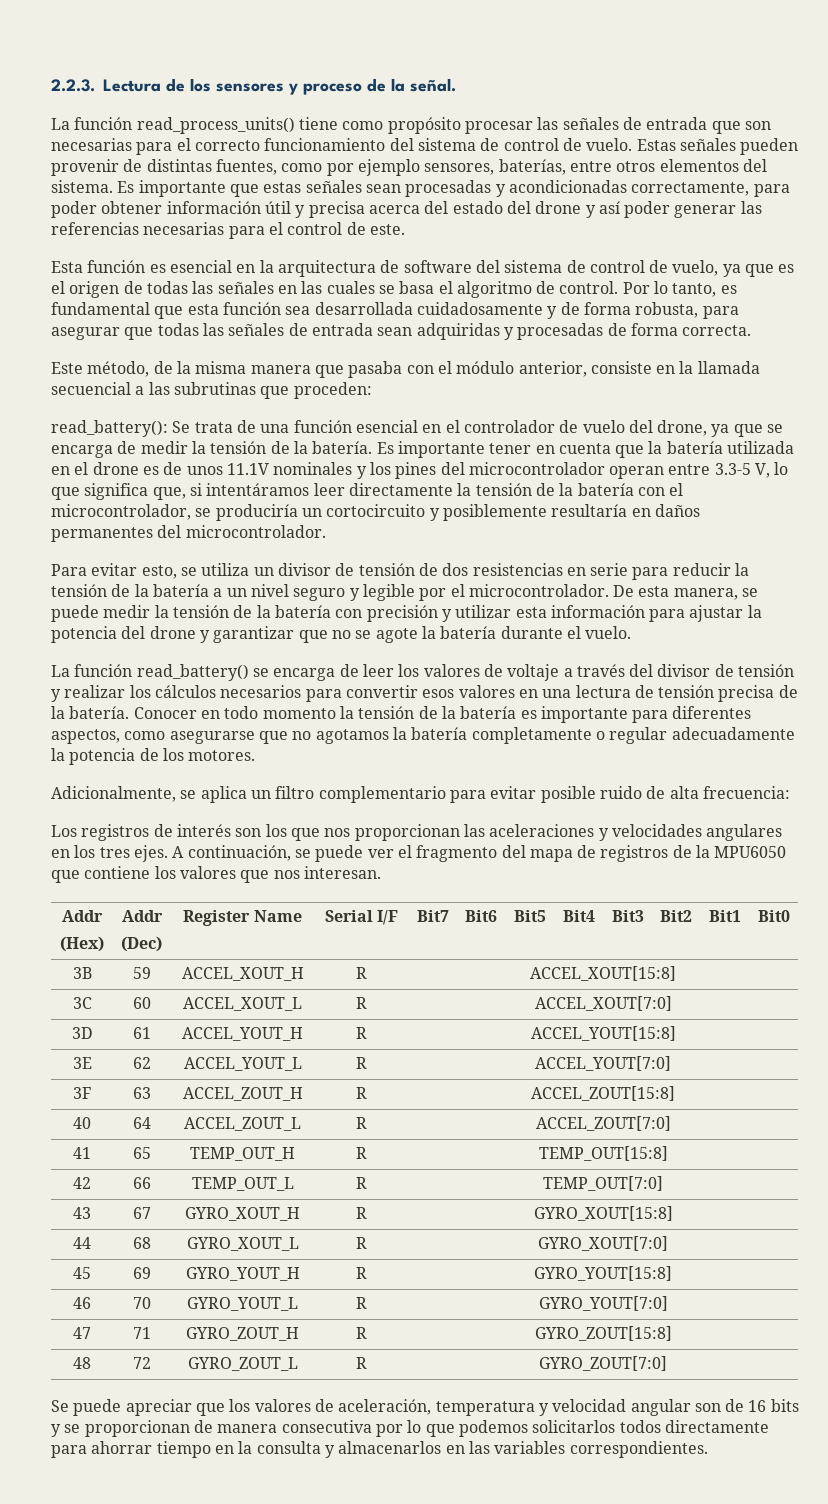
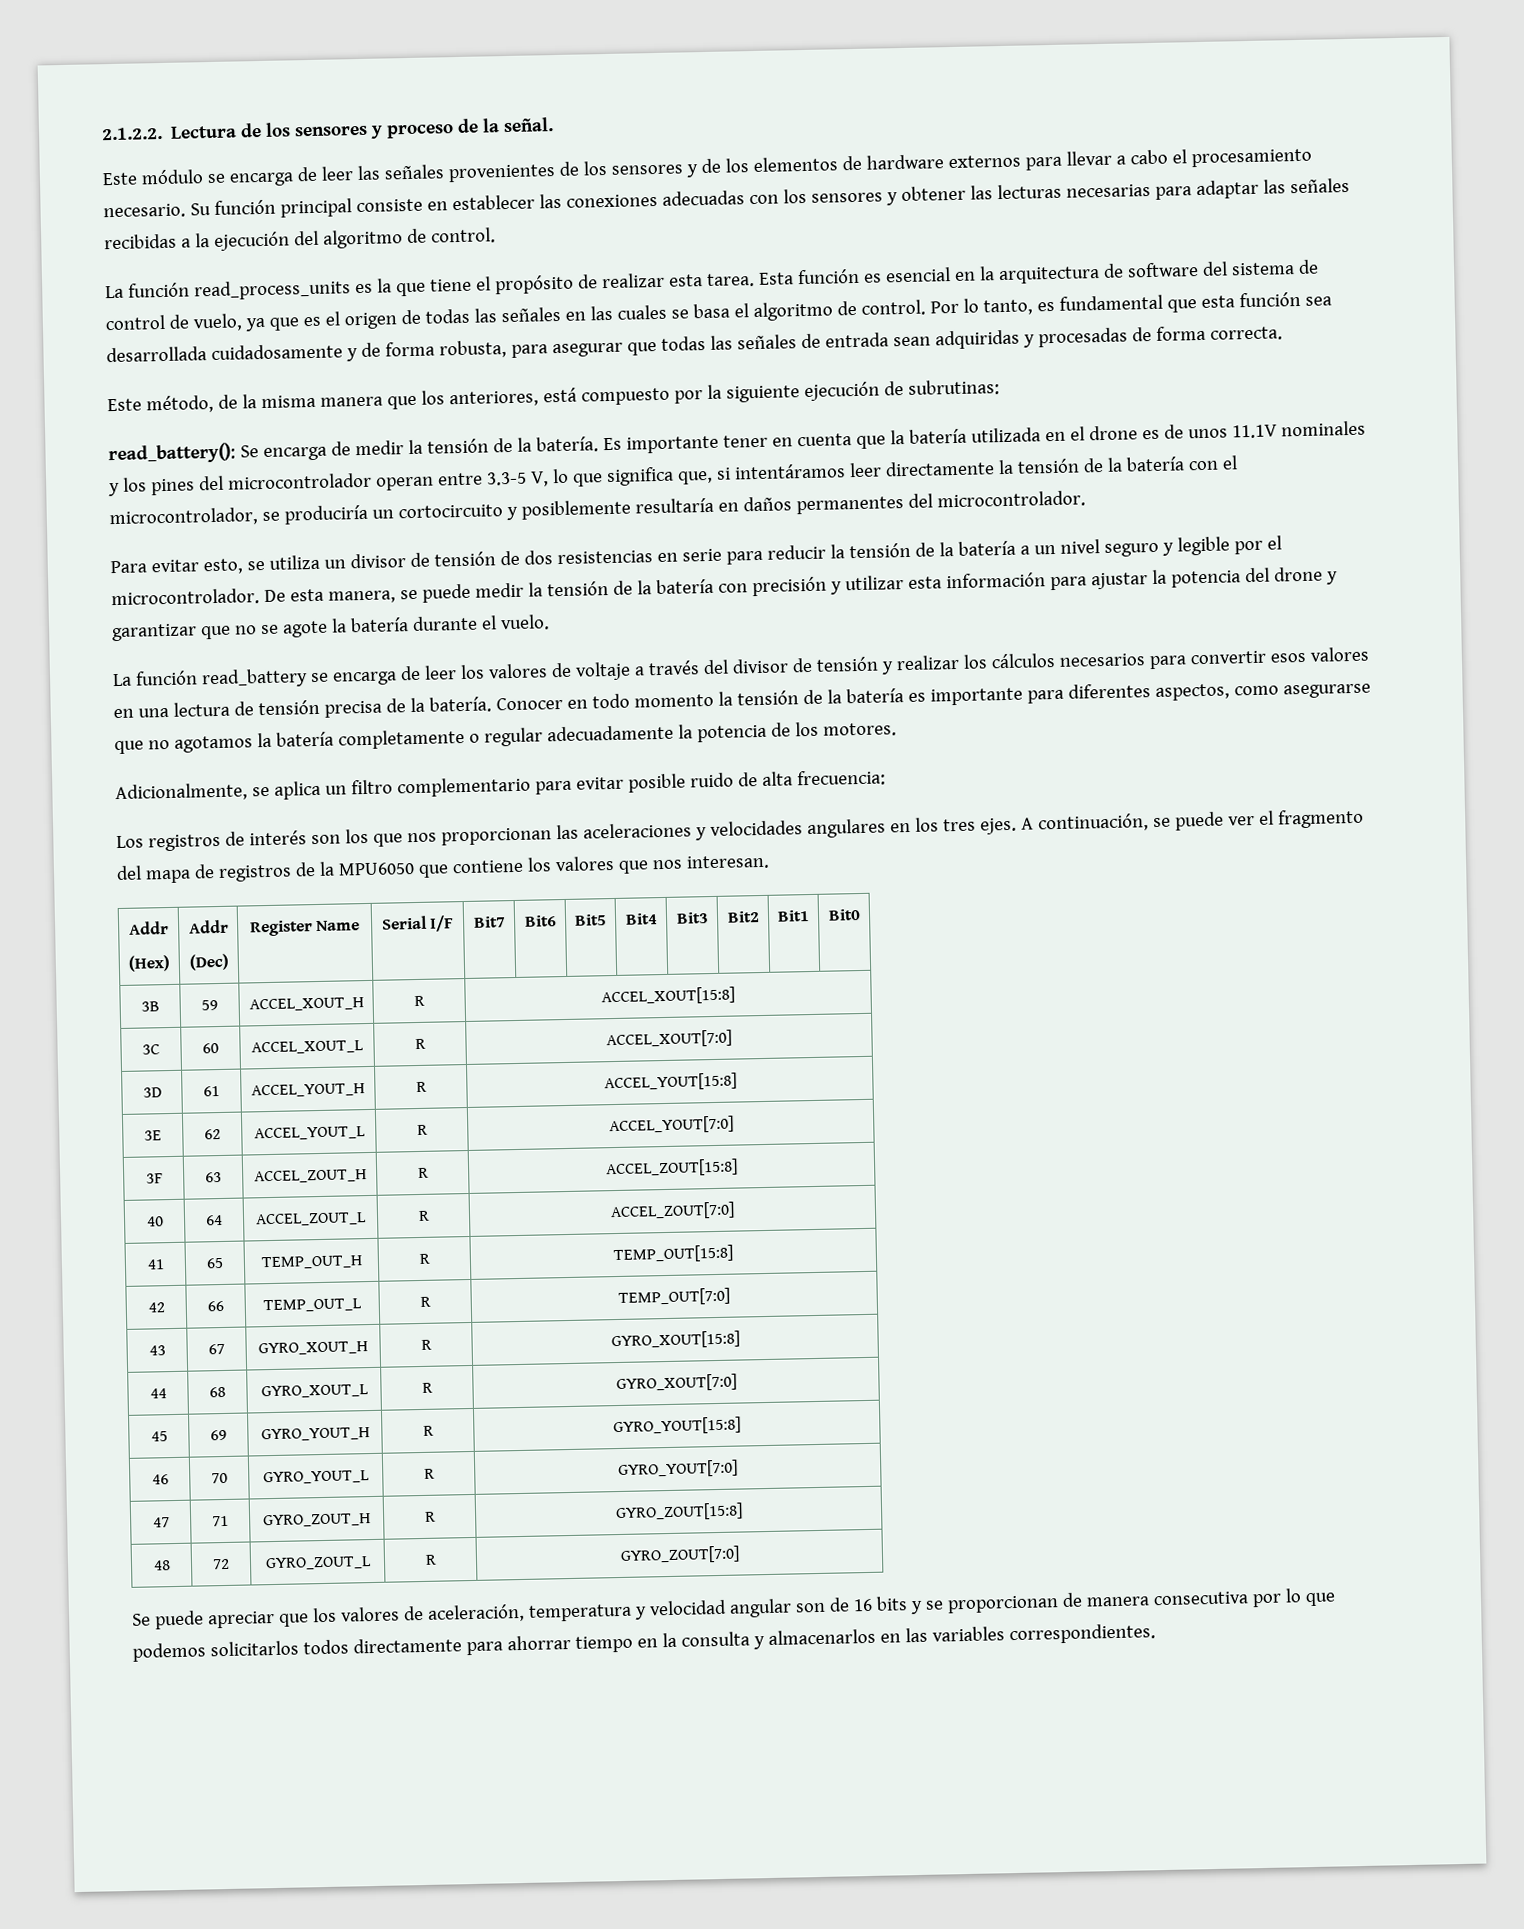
- 2.2.3. Lectura de los sensores y proceso de la señal.
+ 2.1.2.2. Lectura de los sensores y proceso de la señal.
- La función read_process_units() tiene como propósito procesar las señales de entrada que son necesarias para el correcto funcionamiento del sistema de control de vuelo. Estas señales pueden provenir de distintas fuentes, como por ejemplo sensores, baterías, entre otros elementos del sistema. Es importante que estas señales sean procesadas y acondicionadas correctamente, para poder obtener información útil y precisa acerca del estado del drone y así poder generar las referencias necesarias para el control de este.
- Esta función es esencial en la arquitectura de software del sistema de control de vuelo, ya que es el origen de todas las señales en las cuales se basa el algoritmo de control.
+ Este módulo se encarga de leer las señales provenientes de los sensores y de los elementos de hardware externos para llevar a cabo el procesamiento necesario. Su función principal consiste en establecer las conexiones adecuadas con los sensores y obtener las lecturas necesarias para adaptar las señales recibidas a la ejecución del algoritmo de control.
+ La función read_process_units es la que tiene el propósito de realizar esta tarea. Esta función es esencial en la arquitectura de software del sistema de control de vuelo, ya que es el origen de todas las señales en las cuales se basa el algoritmo de control.
- Este método, de la misma manera que pasaba con el módulo anterior, consiste en la llamada secuencial a las subrutinas que proceden:
- read_battery(): Se trata de una función esencial en el controlador de vuelo del drone, ya que se encarga de medir la tensión de la batería.
+ Este método, de la misma manera que los anteriores, está compuesto por la siguiente ejecución de subrutinas:
+ read_battery(): Se encarga de medir la tensión de la batería.
- La función read_battery() se encarga de leer los valores de voltaje a través del divisor de tensión y realizar los cálculos necesarios para convertir esos valores en una lectura de tensión precisa de la batería.
+ La función read_battery se encarga de leer los valores de voltaje a través del divisor de tensión y realizar los cálculos necesarios para convertir esos valores en una lectura de tensión precisa de la batería.

